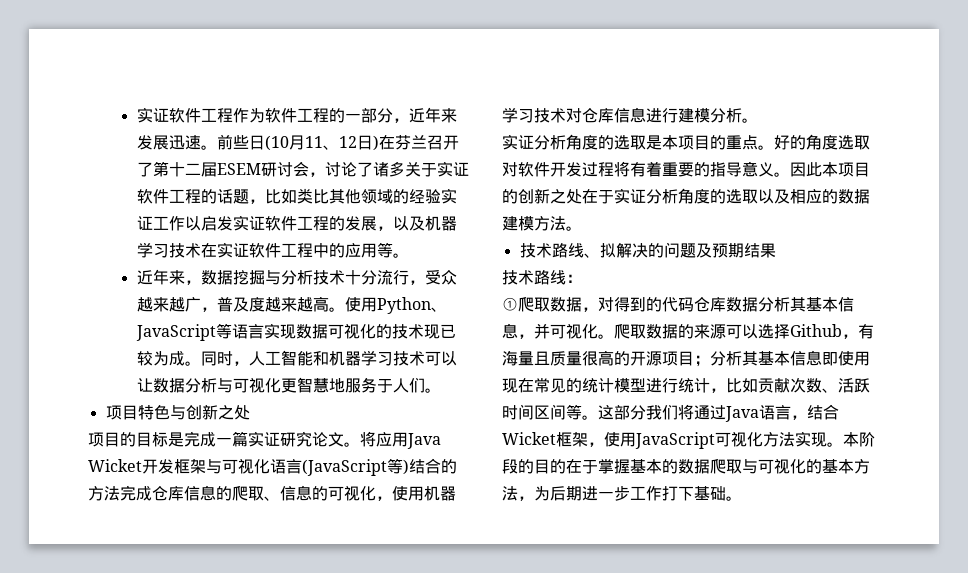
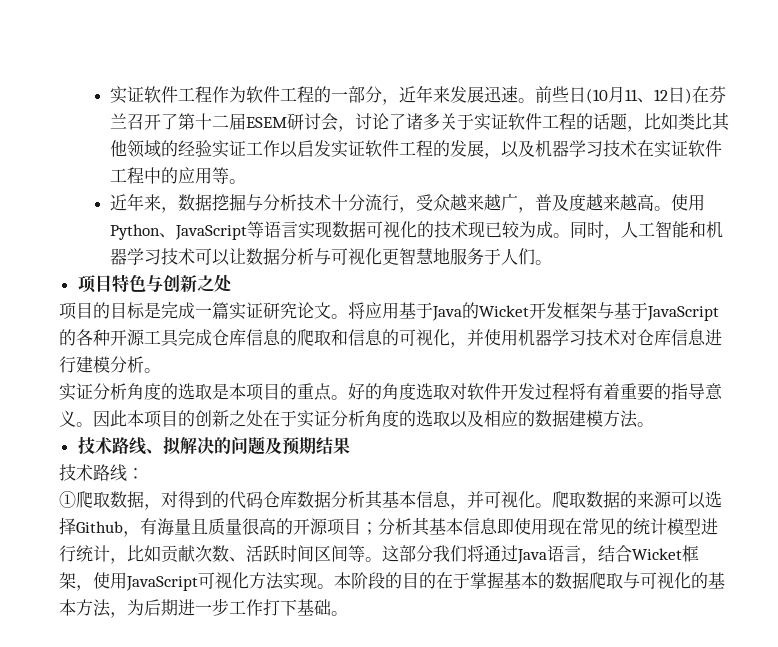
- 将应用Java Wicket开发框架与可视化语言(JavaScript等)结合的方法完成仓库信息的爬取、信息的可视化，使用机器学习技术对仓库信息进行建模分析。
+ 将应用基于Java的Wicket开发框架与基于JavaScript的各种开源工具完成仓库信息的爬取和信息的可视化，并使用机器学习技术对仓库信息进行建模分析。

